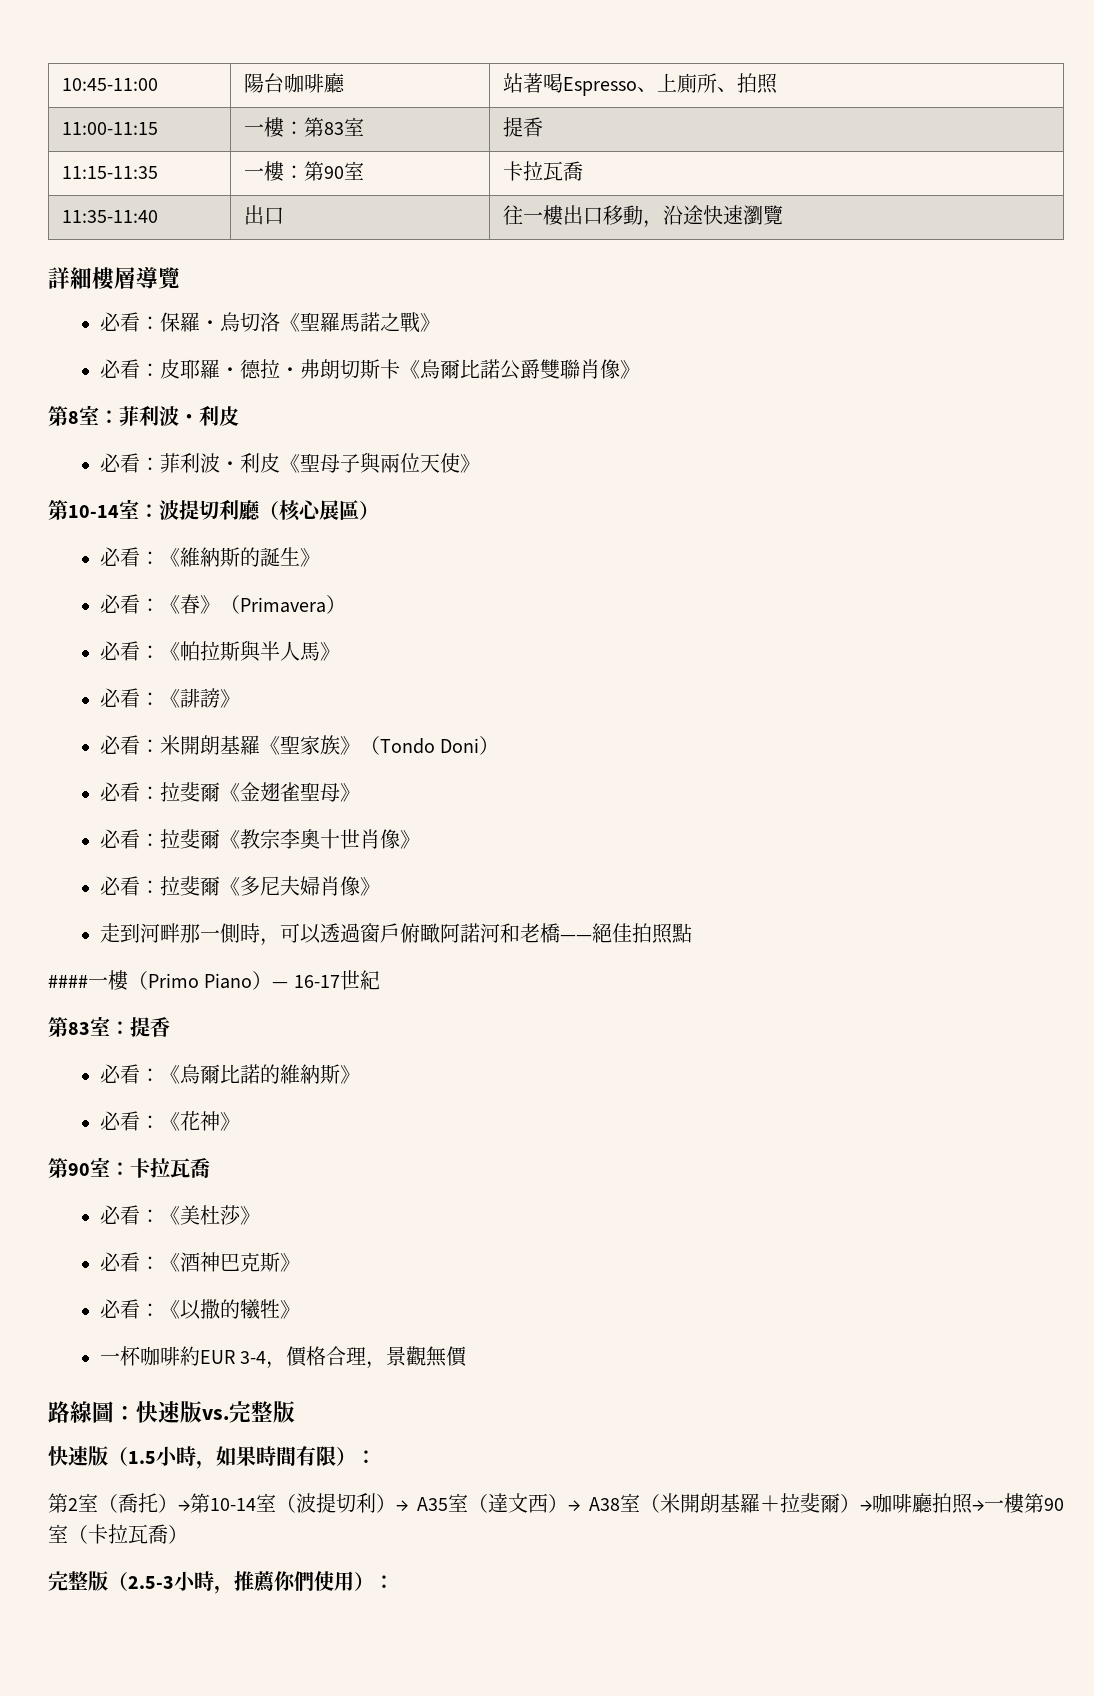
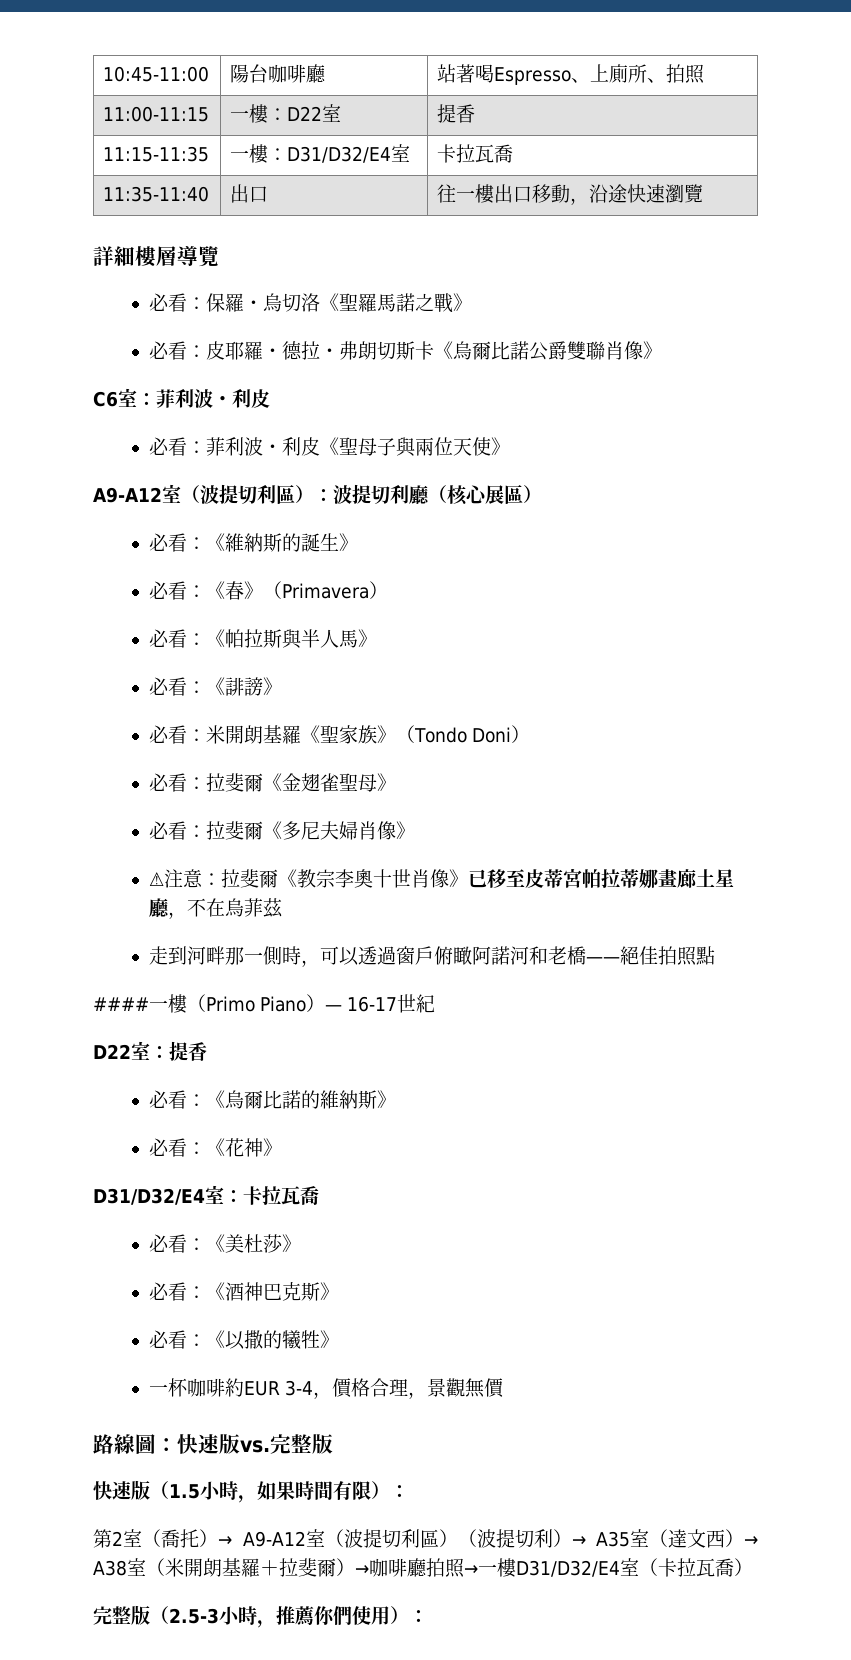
- 11:00-11:15 | 一樓：第83室 | 提香
+ 11:00-11:15 | 一樓：D22室 | 提香
- 11:15-11:35 | 一樓：第90室 | 卡拉瓦喬
+ 11:15-11:35 | 一樓：D31/D32/E4室 | 卡拉瓦喬
- 第8室：菲利波・利皮
+ C6室：菲利波・利皮
- 第10-14室：波提切利廳（核心展區）
+ A9-A12室（波提切利區）：波提切利廳（核心展區）
- 必看：拉斐爾《教宗李奧十世肖像》
  必看：拉斐爾《多尼夫婦肖像》
+ ⚠注意：拉斐爾《教宗李奧十世肖像》已移至皮蒂宮帕拉蒂娜畫廊土星廳，不在烏菲茲
- 第83室：提香
+ D22室：提香
- 第90室：卡拉瓦喬
+ D31/D32/E4室：卡拉瓦喬
- 第2室（喬托）→第10-14室（波提切利）→ A35室（達文西）→ A38室（米開朗基羅＋拉斐爾）→咖啡廳拍照→一樓第90室（卡拉瓦喬）
+ 第2室（喬托）→ A9-A12室（波提切利區）（波提切利）→ A35室（達文西）→ A38室（米開朗基羅＋拉斐爾）→咖啡廳拍照→一樓D31/D32/E4室（卡拉瓦喬）

